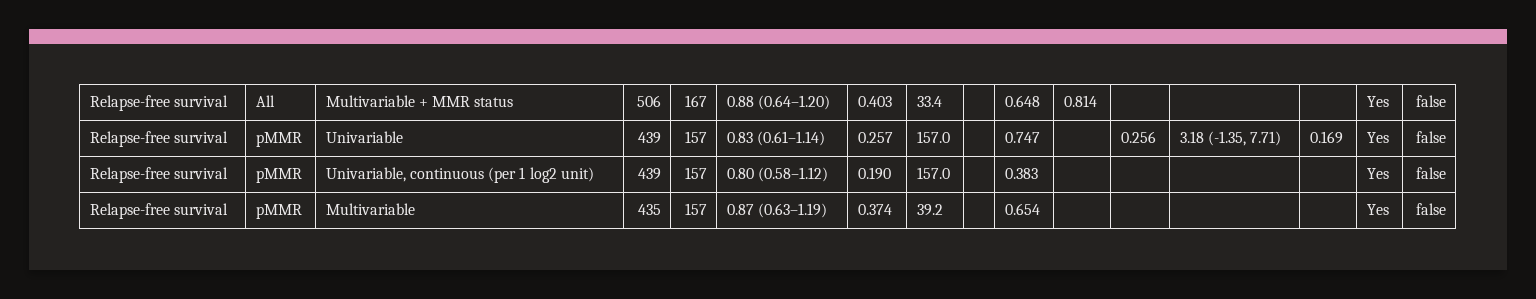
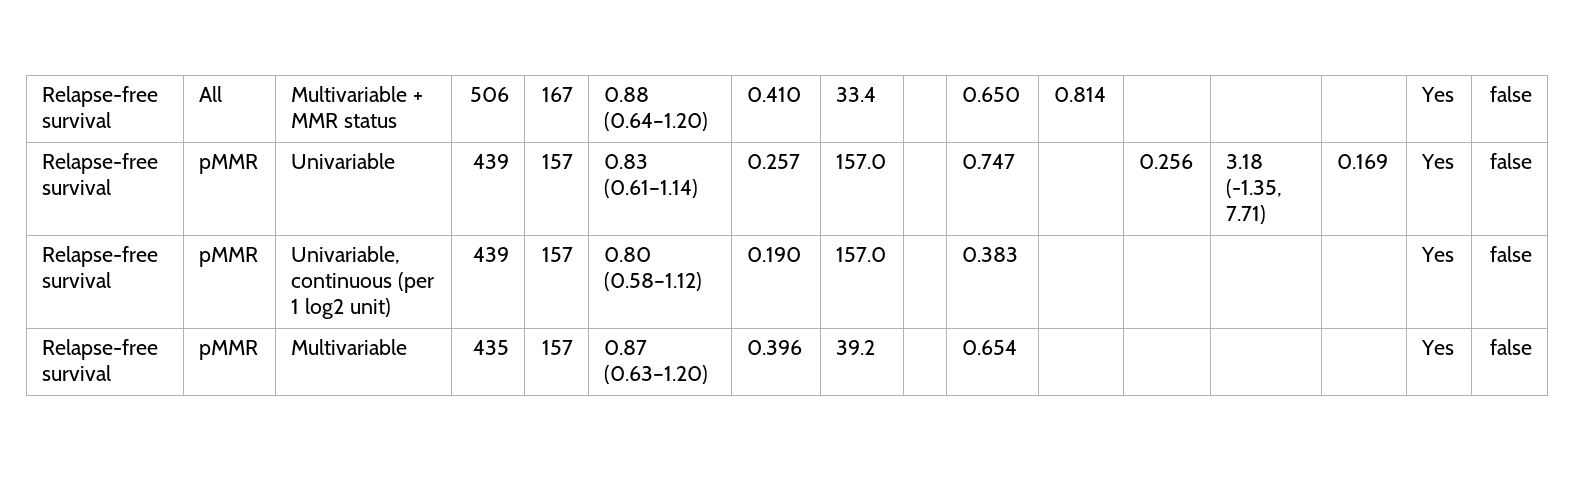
- Relapse-free survival | All | Multivariable + MMR status | 506 | 167 | 0.88 (0.64–1.20) | 0.403 | 33.4 | | 0.648 | 0.814 | | | | Yes | false
+ Relapse-free survival | All | Multivariable + MMR status | 506 | 167 | 0.88 (0.64–1.20) | 0.410 | 33.4 | | 0.650 | 0.814 | | | | Yes | false
- Relapse-free survival | pMMR | Multivariable | 435 | 157 | 0.87 (0.63–1.19) | 0.374 | 39.2 | | 0.654 | | | | | Yes | false
+ Relapse-free survival | pMMR | Multivariable | 435 | 157 | 0.87 (0.63–1.20) | 0.396 | 39.2 | | 0.654 | | | | | Yes | false

